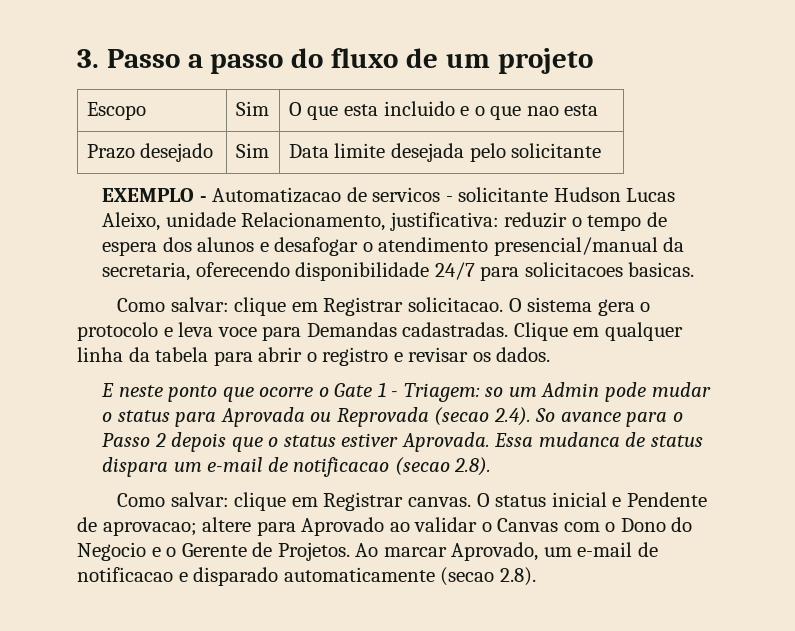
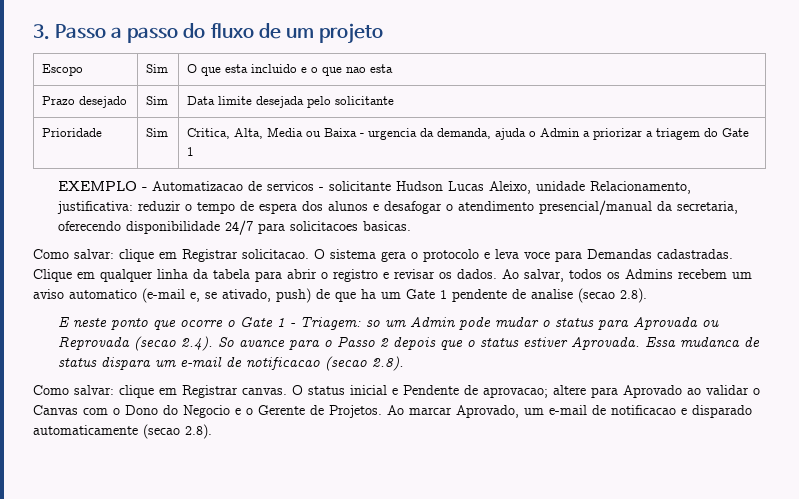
+ Prioridade | Sim | Critica, Alta, Media ou Baixa - urgencia da demanda, ajuda o Admin a priorizar a triagem do Gate 1
+ Ao salvar, todos os Admins recebem um aviso automatico (e-mail e, se ativado, push) de que ha um Gate 1 pendente de analise (secao 2.8).

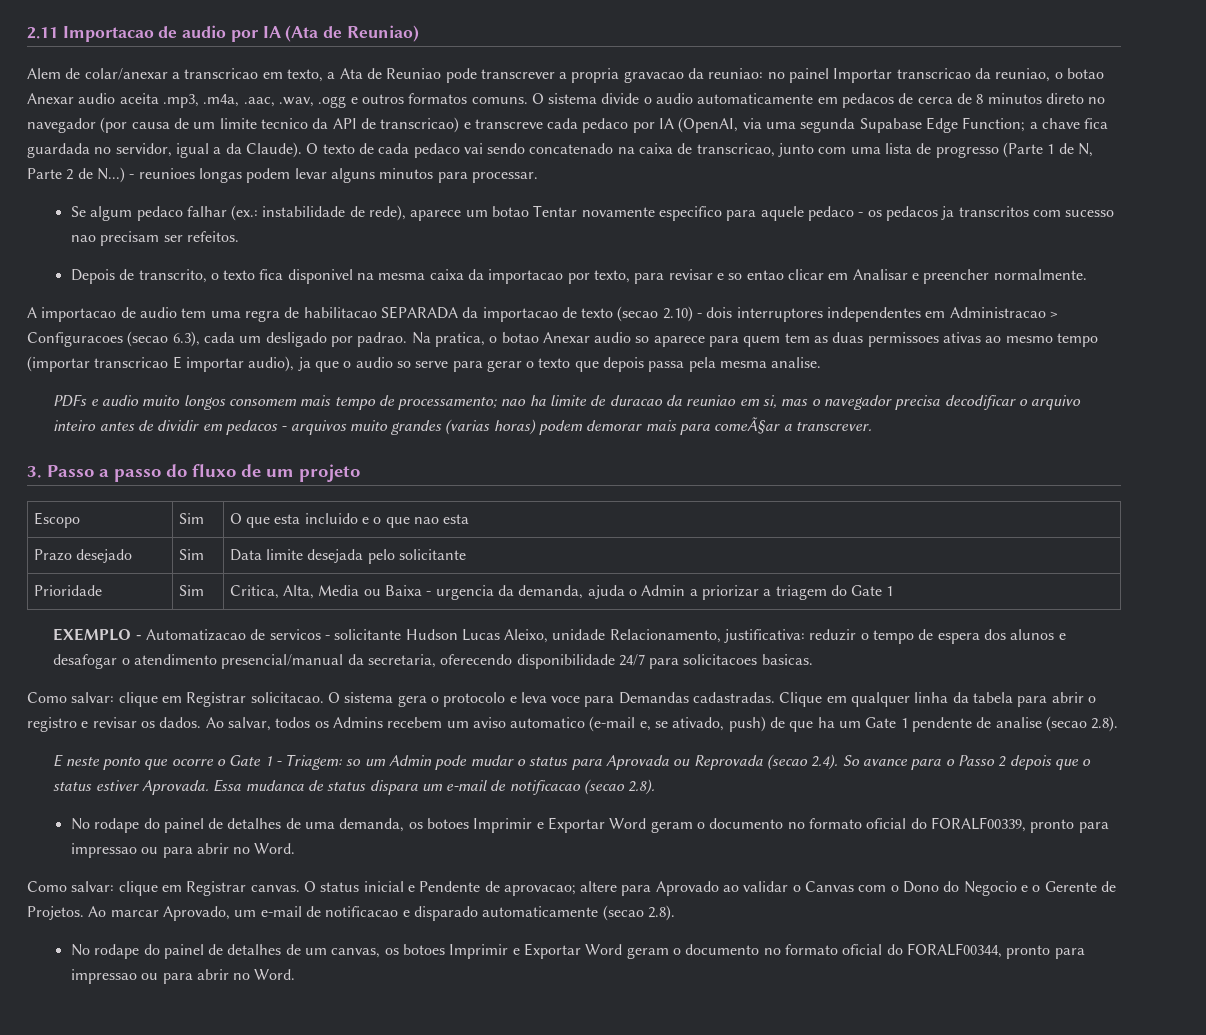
+ 2.11 Importacao de audio por IA (Ata de Reuniao)
+ Alem de colar/anexar a transcricao em texto, a Ata de Reuniao pode transcrever a propria gravacao da reuniao: no painel Importar transcricao da reuniao, o botao Anexar audio aceita .mp3, .m4a, .aac, .wav, .ogg e outros formatos comuns. O sistema divide o audio automaticamente em pedacos de cerca de 8 minutos direto no navegador (por causa de um limite tecnico da API de transcricao) e transcreve cada pedaco por IA (OpenAI, via uma segunda Supabase Edge Function; a chave fica guardada no servidor, igual a da Claude). O texto de cada pedaco vai sendo concatenado na caixa de transcricao, junto com uma lista de progresso (Parte 1 de N, Parte 2 de N...) - reunioes longas podem levar alguns minutos para processar.
+ Se algum pedaco falhar (ex.: instabilidade de rede), aparece um botao Tentar novamente especifico para aquele pedaco - os pedacos ja transcritos com sucesso nao precisam ser refeitos.
+ Depois de transcrito, o texto fica disponivel na mesma caixa da importacao por texto, para revisar e so entao clicar em Analisar e preencher normalmente.
+ A importacao de audio tem uma regra de habilitacao SEPARADA da importacao de texto (secao 2.10) - dois interruptores independentes em Administracao > Configuracoes (secao 6.3), cada um desligado por padrao. Na pratica, o botao Anexar audio so aparece para quem tem as duas permissoes ativas ao mesmo tempo (importar transcricao E importar audio), ja que o audio so serve para gerar o texto que depois passa pela mesma analise.
+ PDFs e audio muito longos consomem mais tempo de processamento; nao ha limite de duracao da reuniao em si, mas o navegador precisa decodificar o arquivo inteiro antes de dividir em pedacos - arquivos muito grandes (varias horas) podem demorar mais para comeÃ§ar a transcrever.
+ No rodape do painel de detalhes de uma demanda, os botoes Imprimir e Exportar Word geram o documento no formato oficial do FORALF00339, pronto para impressao ou para abrir no Word.
+ No rodape do painel de detalhes de um canvas, os botoes Imprimir e Exportar Word geram o documento no formato oficial do FORALF00344, pronto para impressao ou para abrir no Word.

